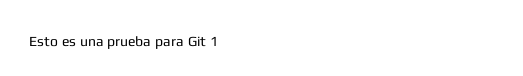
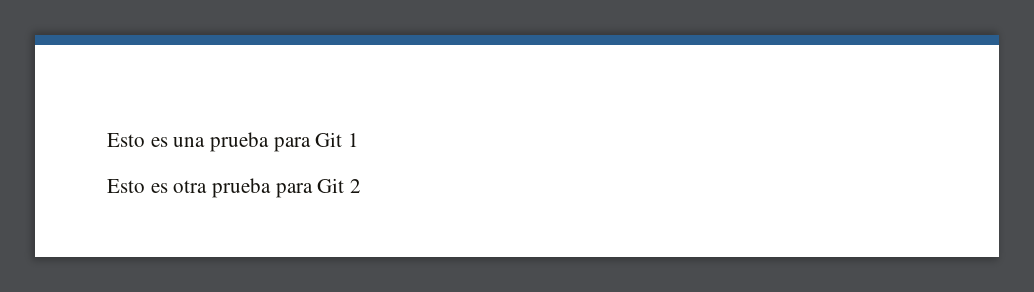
+ Esto es otra prueba para Git 2

